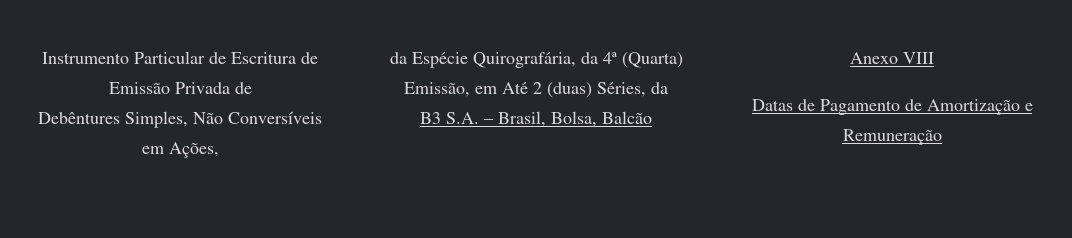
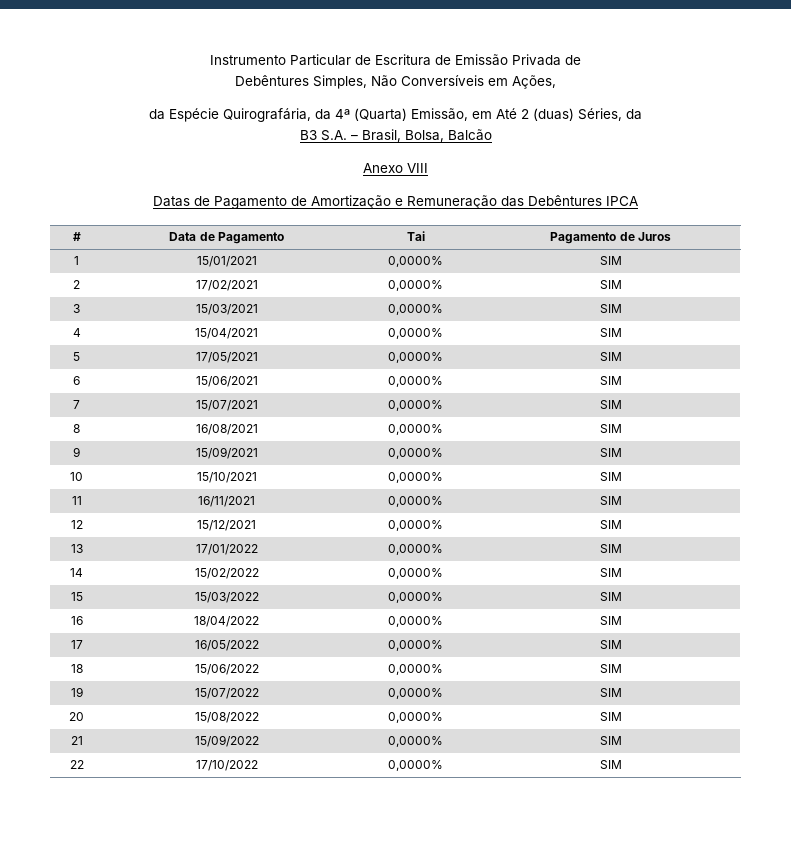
- Datas de Pagamento de Amortização e Remuneração
+ Datas de Pagamento de Amortização e Remuneração das Debêntures IPCA
+ # | Data de Pagamento | Tai | Pagamento de Juros
+ 1 | 15/01/2021 | 0,0000% | SIM
+ 2 | 17/02/2021 | 0,0000% | SIM
+ 3 | 15/03/2021 | 0,0000% | SIM
+ 4 | 15/04/2021 | 0,0000% | SIM
+ 5 | 17/05/2021 | 0,0000% | SIM
+ 6 | 15/06/2021 | 0,0000% | SIM
+ 7 | 15/07/2021 | 0,0000% | SIM
+ 8 | 16/08/2021 | 0,0000% | SIM
+ 9 | 15/09/2021 | 0,0000% | SIM
+ 10 | 15/10/2021 | 0,0000% | SIM
+ 11 | 16/11/2021 | 0,0000% | SIM
+ 12 | 15/12/2021 | 0,0000% | SIM
+ 13 | 17/01/2022 | 0,0000% | SIM
+ 14 | 15/02/2022 | 0,0000% | SIM
+ 15 | 15/03/2022 | 0,0000% | SIM
+ 16 | 18/04/2022 | 0,0000% | SIM
+ 17 | 16/05/2022 | 0,0000% | SIM
+ 18 | 15/06/2022 | 0,0000% | SIM
+ 19 | 15/07/2022 | 0,0000% | SIM
+ 20 | 15/08/2022 | 0,0000% | SIM
+ 21 | 15/09/2022 | 0,0000% | SIM
+ 22 | 17/10/2022 | 0,0000% | SIM

